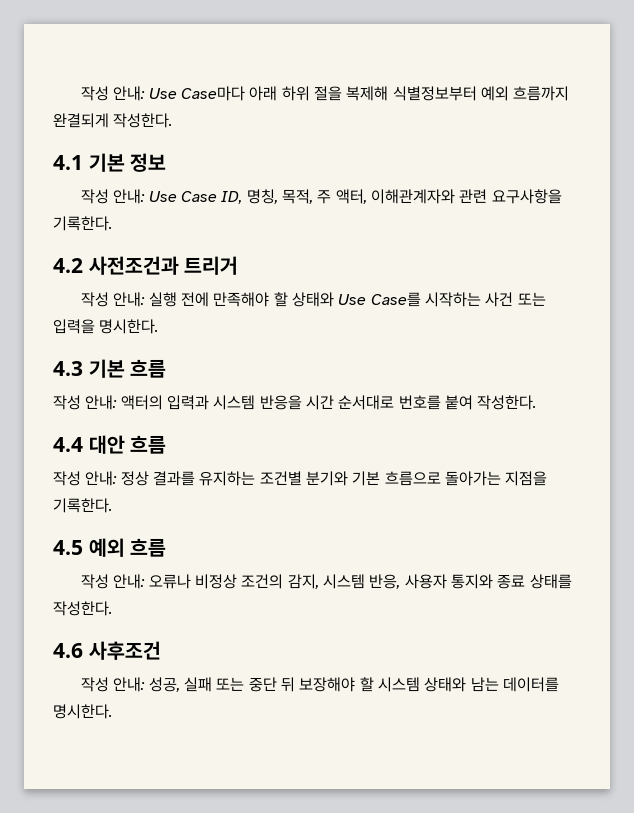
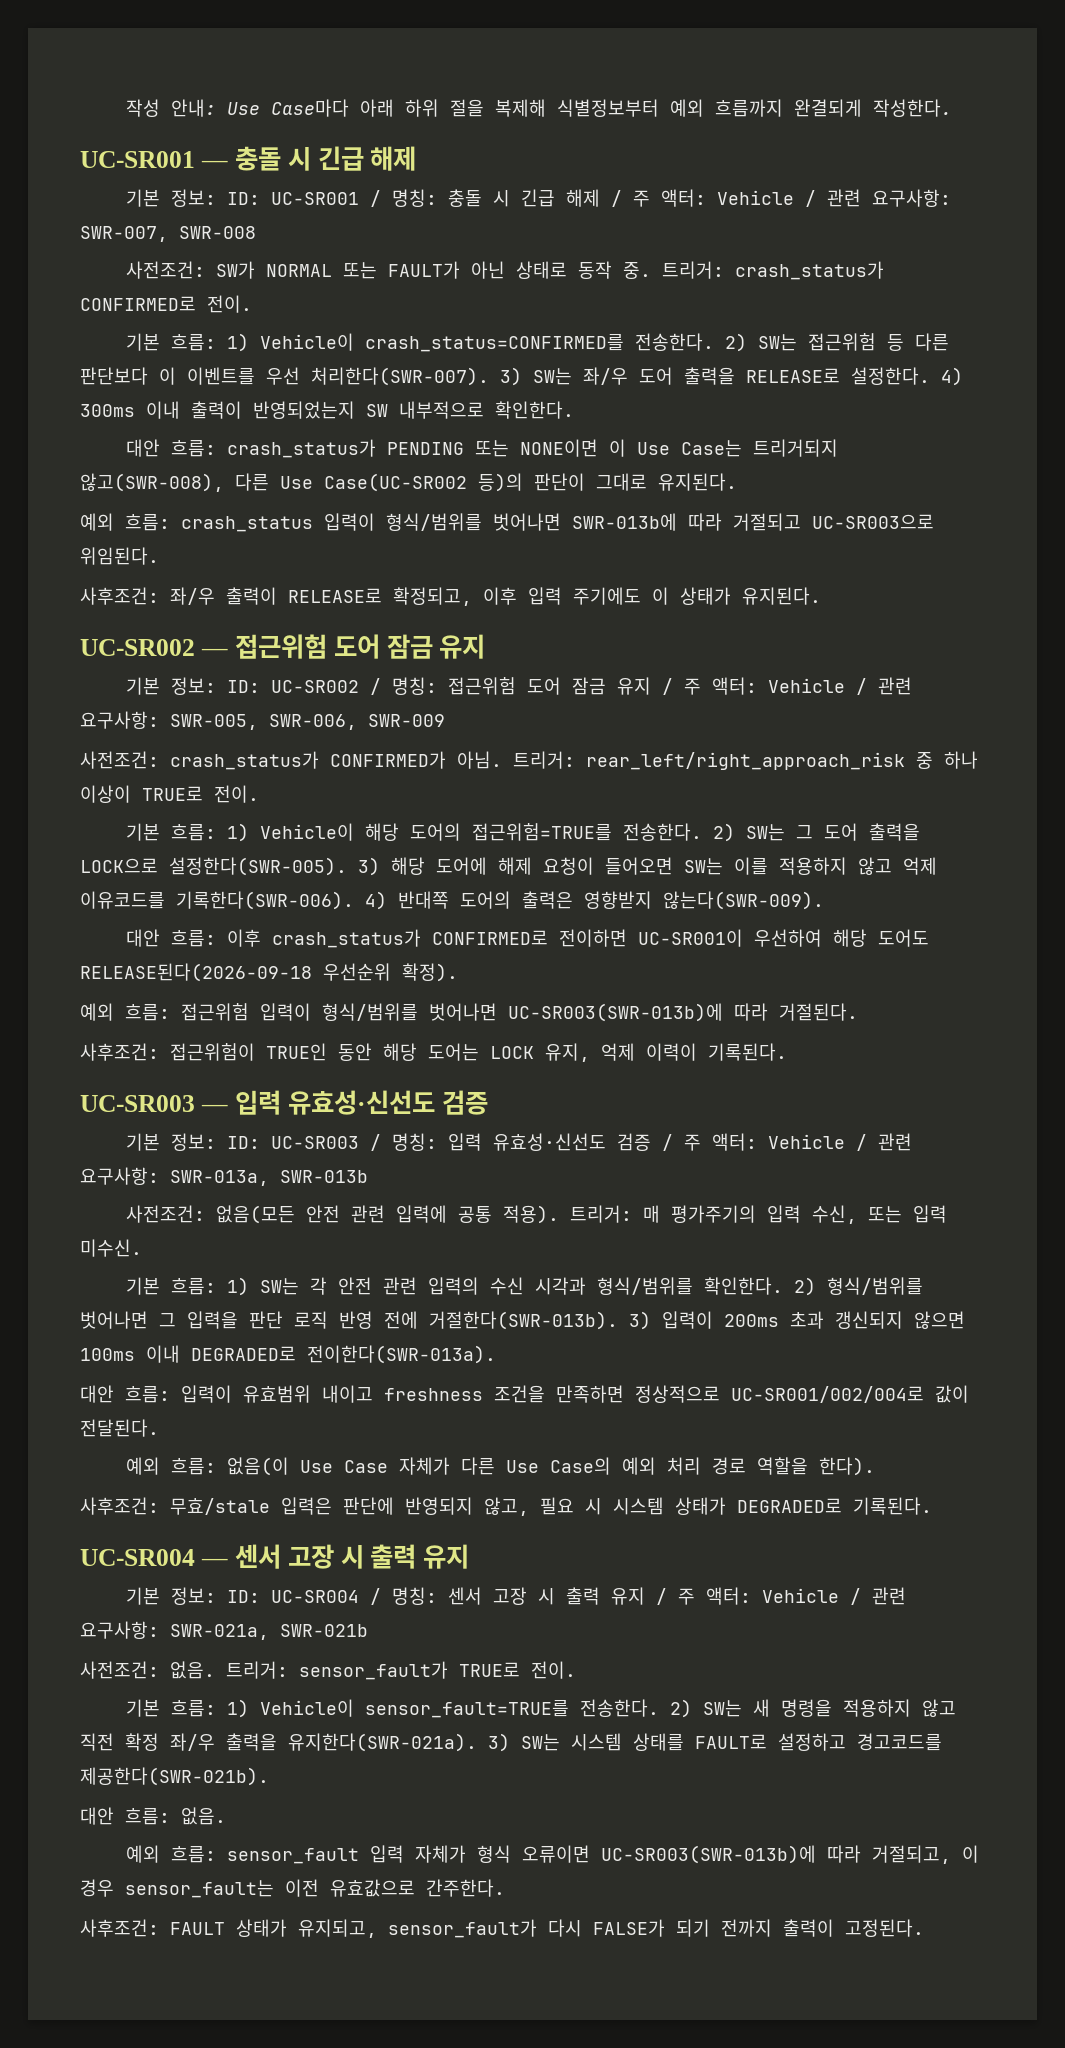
- 4.1 기본 정보
- 작성 안내: Use Case ID, 명칭, 목적, 주 액터, 이해관계자와 관련 요구사항을 기록한다.
- 4.2 사전조건과 트리거
- 작성 안내: 실행 전에 만족해야 할 상태와 Use Case를 시작하는 사건 또는 입력을 명시한다.
- 4.3 기본 흐름
- 작성 안내: 액터의 입력과 시스템 반응을 시간 순서대로 번호를 붙여 작성한다.
- 4.4 대안 흐름
- 작성 안내: 정상 결과를 유지하는 조건별 분기와 기본 흐름으로 돌아가는 지점을 기록한다.
- 4.5 예외 흐름
- 작성 안내: 오류나 비정상 조건의 감지, 시스템 반응, 사용자 통지와 종료 상태를 작성한다.
- 4.6 사후조건
- 작성 안내: 성공, 실패 또는 중단 뒤 보장해야 할 시스템 상태와 남는 데이터를 명시한다.
+ UC-SR001 — 충돌 시 긴급 해제
+ 기본 정보: ID: UC-SR001 / 명칭: 충돌 시 긴급 해제 / 주 액터: Vehicle / 관련 요구사항: SWR-007, SWR-008
+ 사전조건: SW가 NORMAL 또는 FAULT가 아닌 상태로 동작 중. 트리거: crash_status가 CONFIRMED로 전이.
+ 기본 흐름: 1) Vehicle이 crash_status=CONFIRMED를 전송한다. 2) SW는 접근위험 등 다른 판단보다 이 이벤트를 우선 처리한다(SWR-007). 3) SW는 좌/우 도어 출력을 RELEASE로 설정한다. 4) 300ms 이내 출력이 반영되었는지 SW 내부적으로 확인한다.
+ 대안 흐름: crash_status가 PENDING 또는 NONE이면 이 Use Case는 트리거되지 않고(SWR-008), 다른 Use Case(UC-SR002 등)의 판단이 그대로 유지된다.
+ 예외 흐름: crash_status 입력이 형식/범위를 벗어나면 SWR-013b에 따라 거절되고 UC-SR003으로 위임된다.
+ 사후조건: 좌/우 출력이 RELEASE로 확정되고, 이후 입력 주기에도 이 상태가 유지된다.
+ UC-SR002 — 접근위험 도어 잠금 유지
+ 기본 정보: ID: UC-SR002 / 명칭: 접근위험 도어 잠금 유지 / 주 액터: Vehicle / 관련 요구사항: SWR-005, SWR-006, SWR-009
+ 사전조건: crash_status가 CONFIRMED가 아님. 트리거: rear_left/right_approach_risk 중 하나 이상이 TRUE로 전이.
+ 기본 흐름: 1) Vehicle이 해당 도어의 접근위험=TRUE를 전송한다. 2) SW는 그 도어 출력을 LOCK으로 설정한다(SWR-005). 3) 해당 도어에 해제 요청이 들어오면 SW는 이를 적용하지 않고 억제 이유코드를 기록한다(SWR-006). 4) 반대쪽 도어의 출력은 영향받지 않는다(SWR-009).
+ 대안 흐름: 이후 crash_status가 CONFIRMED로 전이하면 UC-SR001이 우선하여 해당 도어도 RELEASE된다(2026-09-18 우선순위 확정).
+ 예외 흐름: 접근위험 입력이 형식/범위를 벗어나면 UC-SR003(SWR-013b)에 따라 거절된다.
+ 사후조건: 접근위험이 TRUE인 동안 해당 도어는 LOCK 유지, 억제 이력이 기록된다.
+ UC-SR003 — 입력 유효성·신선도 검증
+ 기본 정보: ID: UC-SR003 / 명칭: 입력 유효성·신선도 검증 / 주 액터: Vehicle / 관련 요구사항: SWR-013a, SWR-013b
+ 사전조건: 없음(모든 안전 관련 입력에 공통 적용). 트리거: 매 평가주기의 입력 수신, 또는 입력 미수신.
+ 기본 흐름: 1) SW는 각 안전 관련 입력의 수신 시각과 형식/범위를 확인한다. 2) 형식/범위를 벗어나면 그 입력을 판단 로직 반영 전에 거절한다(SWR-013b). 3) 입력이 200ms 초과 갱신되지 않으면 100ms 이내 DEGRADED로 전이한다(SWR-013a).
+ 대안 흐름: 입력이 유효범위 내이고 freshness 조건을 만족하면 정상적으로 UC-SR001/002/004로 값이 전달된다.
+ 예외 흐름: 없음(이 Use Case 자체가 다른 Use Case의 예외 처리 경로 역할을 한다).
+ 사후조건: 무효/stale 입력은 판단에 반영되지 않고, 필요 시 시스템 상태가 DEGRADED로 기록된다.
+ UC-SR004 — 센서 고장 시 출력 유지
+ 기본 정보: ID: UC-SR004 / 명칭: 센서 고장 시 출력 유지 / 주 액터: Vehicle / 관련 요구사항: SWR-021a, SWR-021b
+ 사전조건: 없음. 트리거: sensor_fault가 TRUE로 전이.
+ 기본 흐름: 1) Vehicle이 sensor_fault=TRUE를 전송한다. 2) SW는 새 명령을 적용하지 않고 직전 확정 좌/우 출력을 유지한다(SWR-021a). 3) SW는 시스템 상태를 FAULT로 설정하고 경고코드를 제공한다(SWR-021b).
+ 대안 흐름: 없음.
+ 예외 흐름: sensor_fault 입력 자체가 형식 오류이면 UC-SR003(SWR-013b)에 따라 거절되고, 이 경우 sensor_fault는 이전 유효값으로 간주한다.
+ 사후조건: FAULT 상태가 유지되고, sensor_fault가 다시 FALSE가 되기 전까지 출력이 고정된다.

